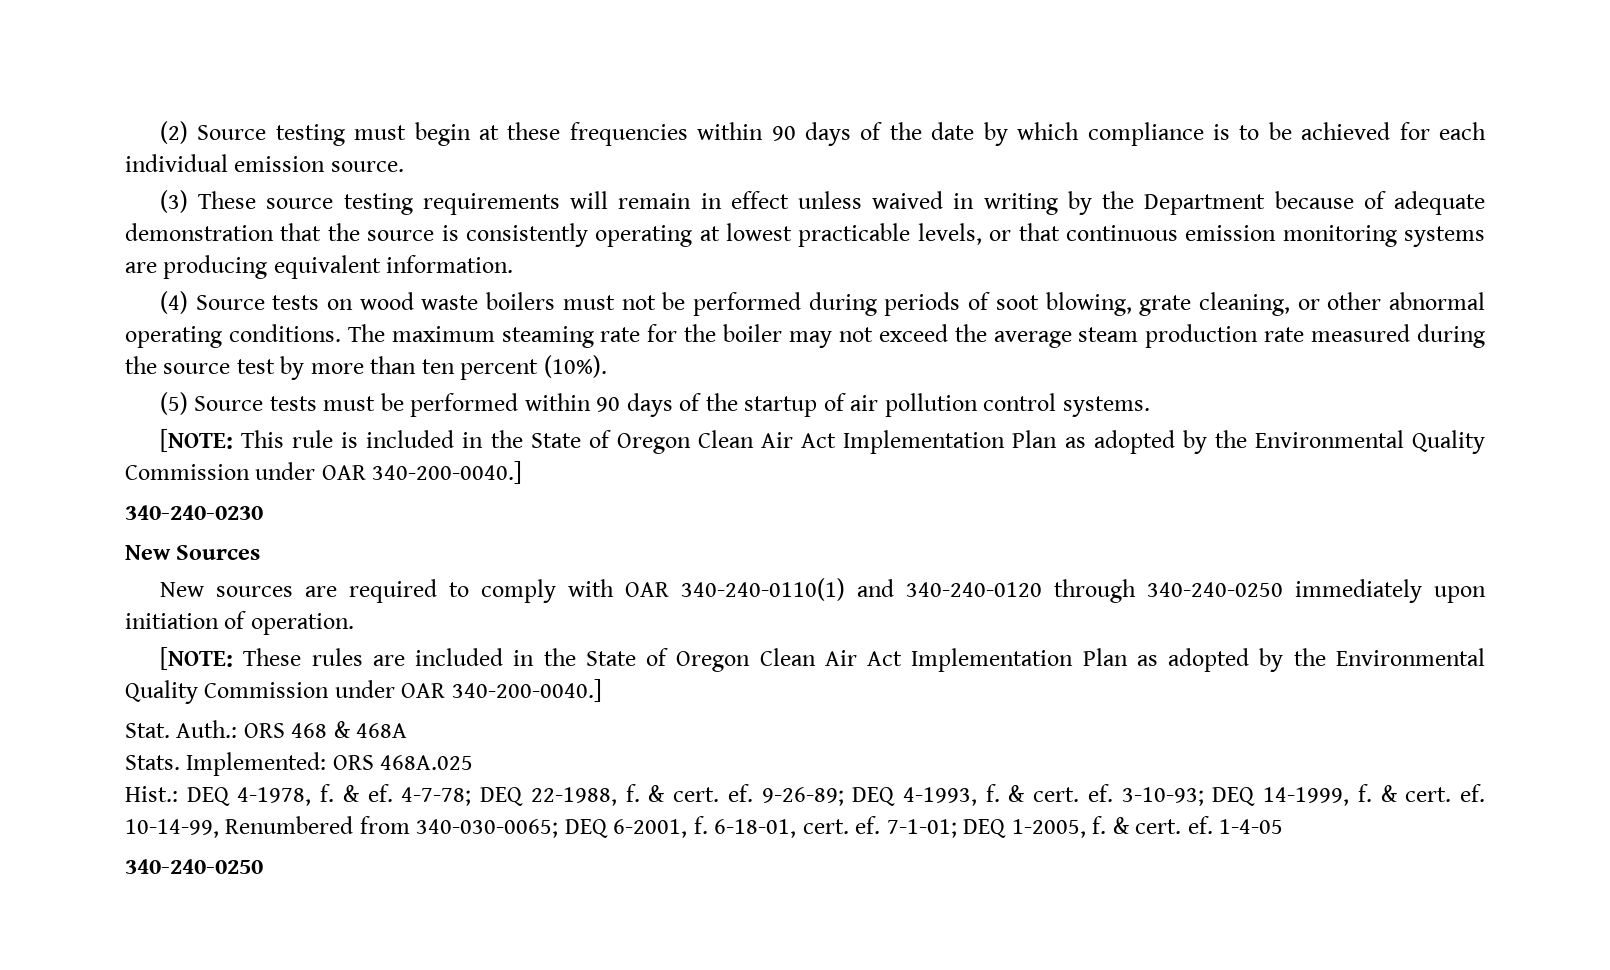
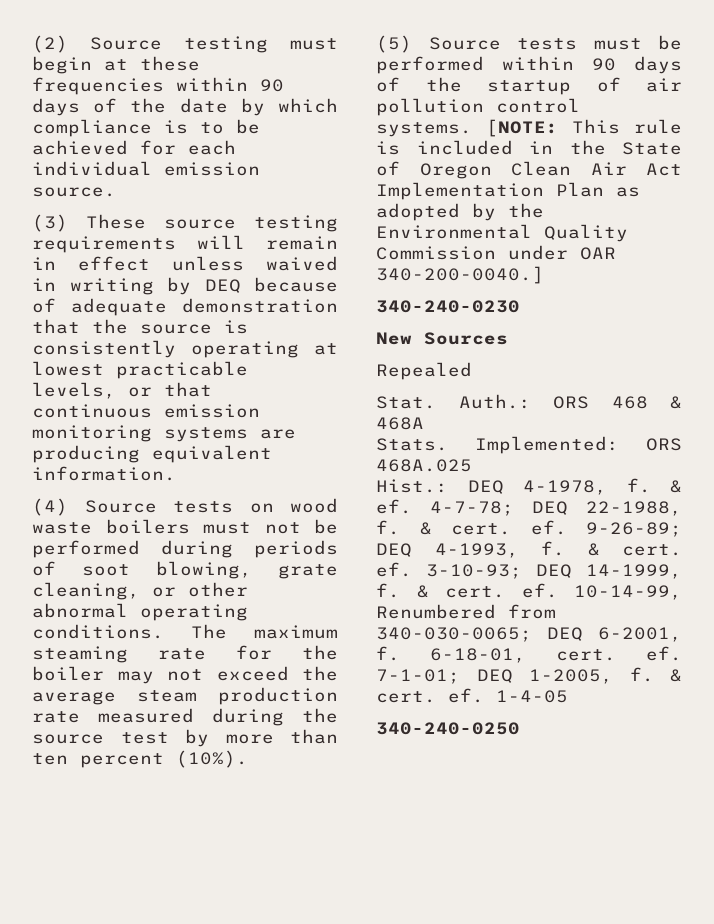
- (3) These source testing requirements will remain in effect unless waived in writing by the Department because of adequate demonstration that the source is consistently operating at lowest practicable levels, or that continuous emission monitoring systems are producing equivalent information.
+ (3) These source testing requirements will remain in effect unless waived in writing by DEQ because of adequate demonstration that the source is consistently operating at lowest practicable levels, or that continuous emission monitoring systems are producing equivalent information.
- (5) Source tests must be performed within 90 days of the startup of air pollution control systems.
- [NOTE: This rule is included in the State of Oregon Clean Air Act Implementation Plan as adopted by the Environmental Quality Commission under OAR 340-200-0040.]
+ (5) Source tests must be performed within 90 days of the startup of air pollution control systems. [NOTE: This rule is included in the State of Oregon Clean Air Act Implementation Plan as adopted by the Environmental Quality Commission under OAR 340-200-0040.]
- New sources are required to comply with OAR 340-240-0110(1) and 340-240-0120 through 340-240-0250 immediately upon initiation of operation.
- [NOTE: These rules are included in the State of Oregon Clean Air Act Implementation Plan as adopted by the Environmental Quality Commission under OAR 340-200-0040.]
+ Repealed

